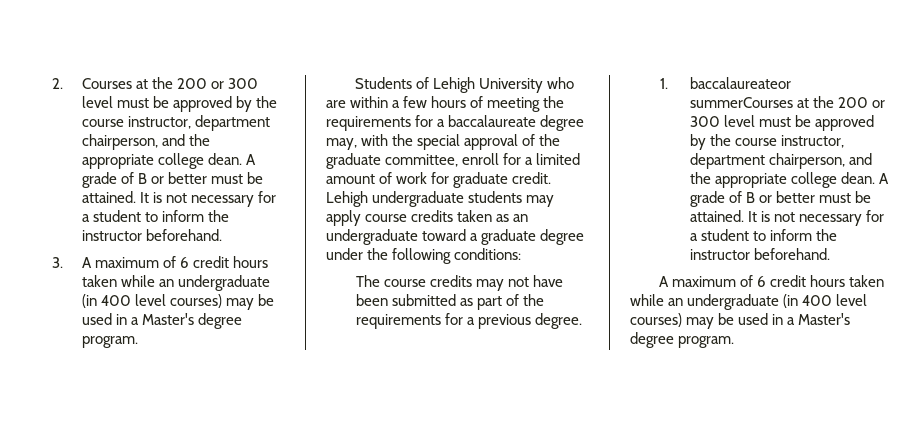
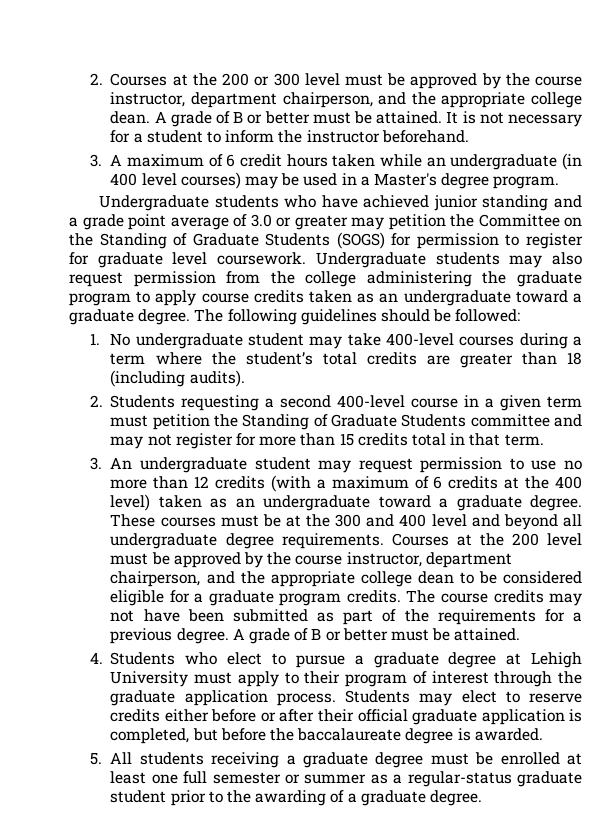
- Students of Lehigh University who are within a few hours of meeting the requirements for a baccalaureate degree may, with the special approval of the graduate committee, enroll for a limited amount of work for graduate credit. Lehigh undergraduate students may apply course credits taken as an undergraduate toward a graduate degree under the following conditions:
- The course credits may not have been submitted as part of the requirements for a previous degree.
- 1. baccalaureateor summerCourses at the 200 or 300 level must be approved by the course instructor, department chairperson, and the appropriate college dean. A grade of B or better must be attained. It is not necessary for a student to inform the instructor beforehand.
- A maximum of 6 credit hours taken while an undergraduate (in 400 level courses) may be used in a Master's degree program.
+ Undergraduate students who have achieved junior standing and a grade point average of 3.0 or greater may petition the Committee on the Standing of Graduate Students (SOGS) for permission to register for graduate level coursework. Undergraduate students may also request permission from the college administering the graduate program to apply course credits taken as an undergraduate toward a graduate degree. The following guidelines should be followed:
+ 1. No undergraduate student may take 400-level courses during a term where the student’s total credits are greater than 18 (including audits).
+ 2. Students requesting a second 400-level course in a given term must petition the Standing of Graduate Students committee and may not register for more than 15 credits total in that term.
+ 3. An undergraduate student may request permission to use no more than 12 credits (with a maximum of 6 credits at the 400 level) taken as an undergraduate toward a graduate degree. These courses must be at the 300 and 400 level and beyond all undergraduate degree requirements. Courses at the 200 level must be approved by the course instructor, department chairperson, and the appropriate college dean to be considered eligible for a graduate program credits. The course credits may not have been submitted as part of the requirements for a previous degree. A grade of B or better must be attained.
+ 4. Students who elect to pursue a graduate degree at Lehigh University must apply to their program of interest through the graduate application process. Students may elect to reserve credits either before or after their official graduate application is completed, but before the baccalaureate degree is awarded.
+ 5. All students receiving a graduate degree must be enrolled at least one full semester or summer as a regular-status graduate student prior to the awarding of a graduate degree.

